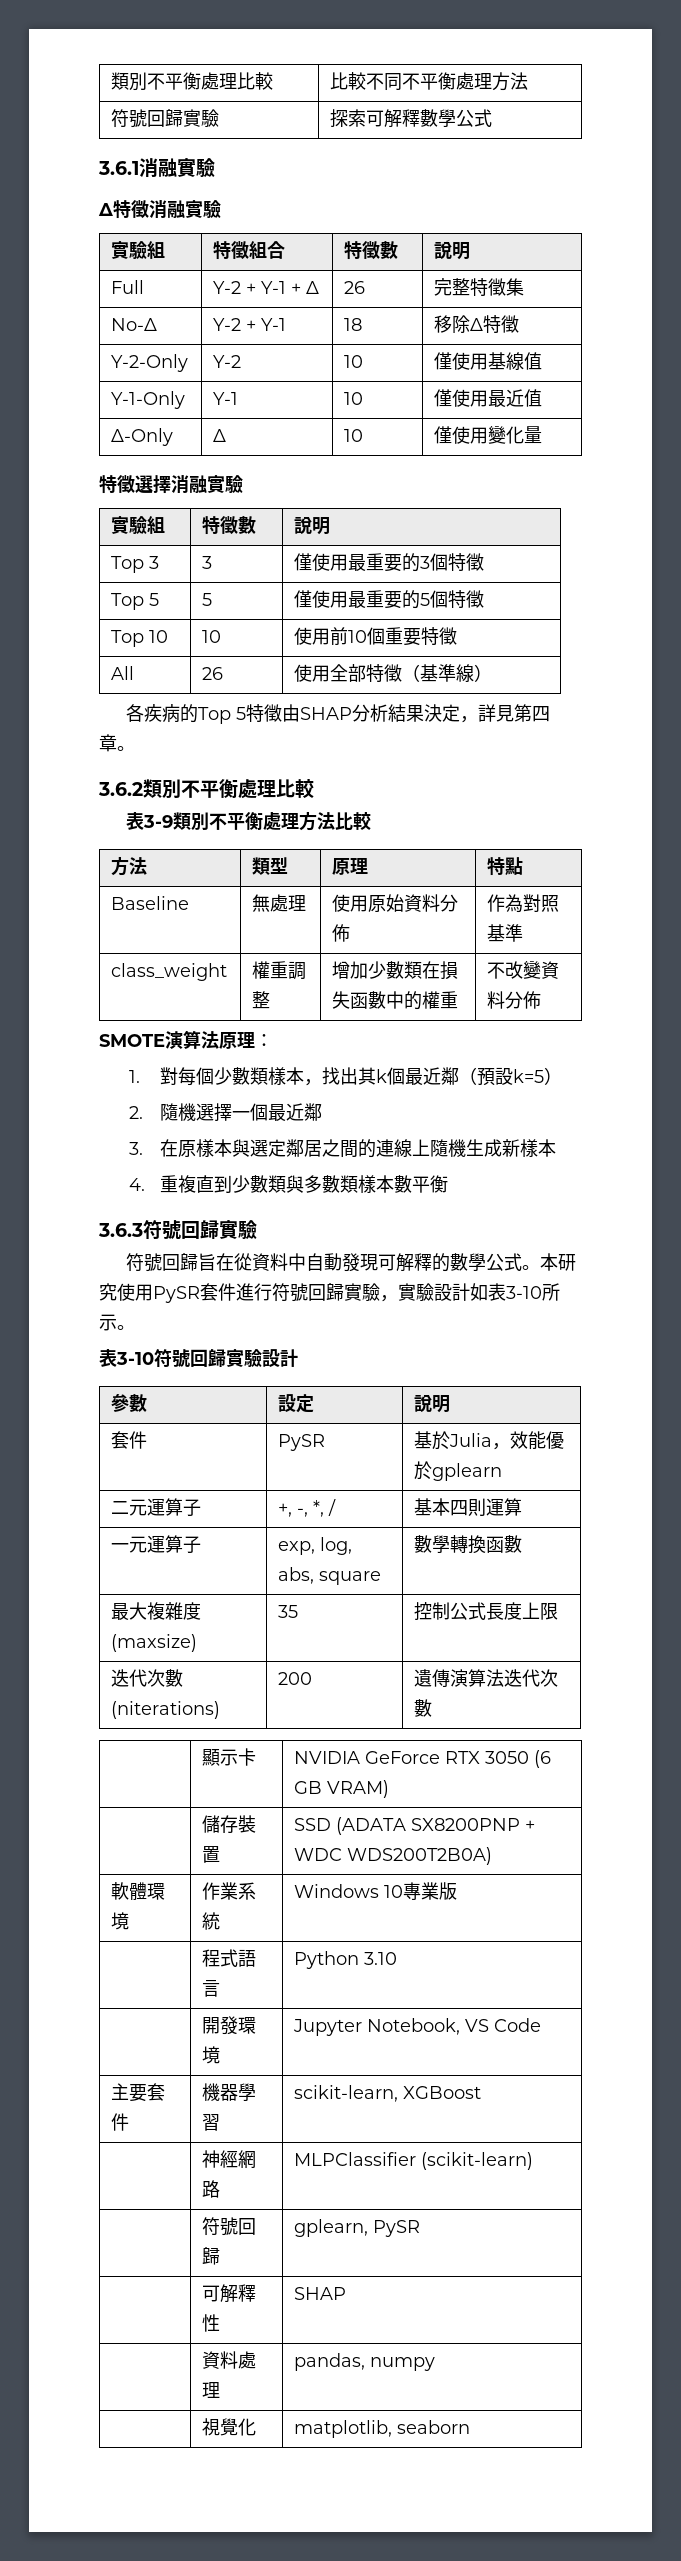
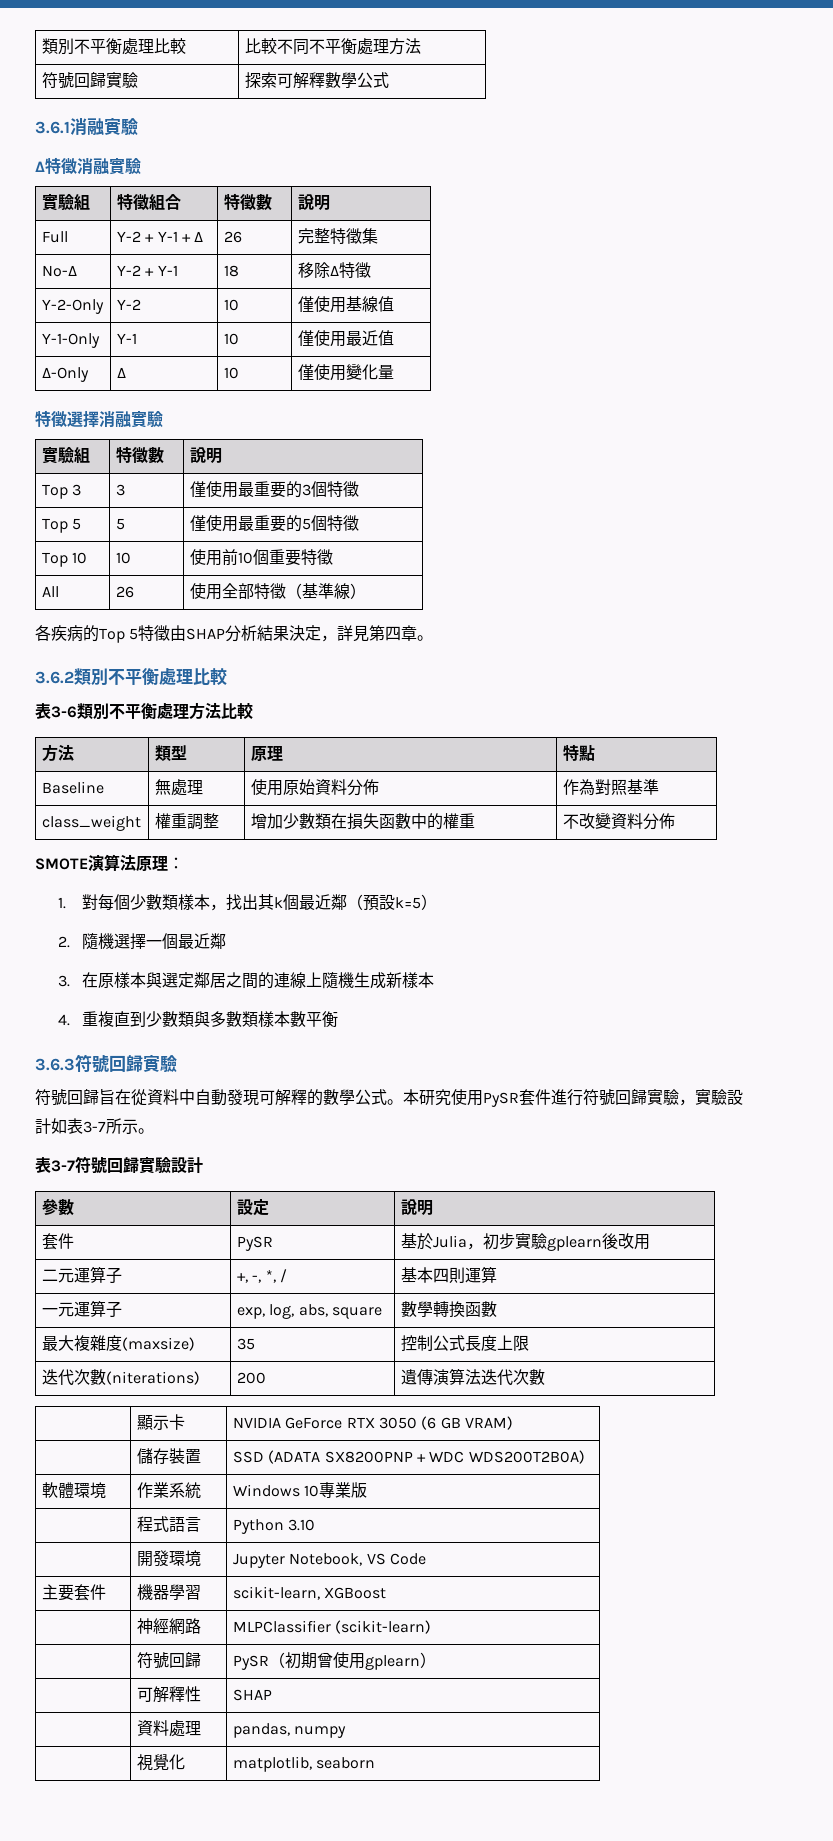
- 表3-9類別不平衡處理方法比較
+ 表3-6類別不平衡處理方法比較
- 本研究使用PySR套件進行符號回歸實驗，實驗設計如表3-10所示。
+ 本研究使用PySR套件進行符號回歸實驗，實驗設計如表3-7所示。
- 表3-10符號回歸實驗設計
+ 表3-7符號回歸實驗設計
- 套件 | PySR | 基於Julia，效能優於gplearn
+ 套件 | PySR | 基於Julia，初步實驗gplearn後改用
- | 符號回歸 | gplearn, PySR
+ | 符號回歸 | PySR（初期曾使用gplearn）

